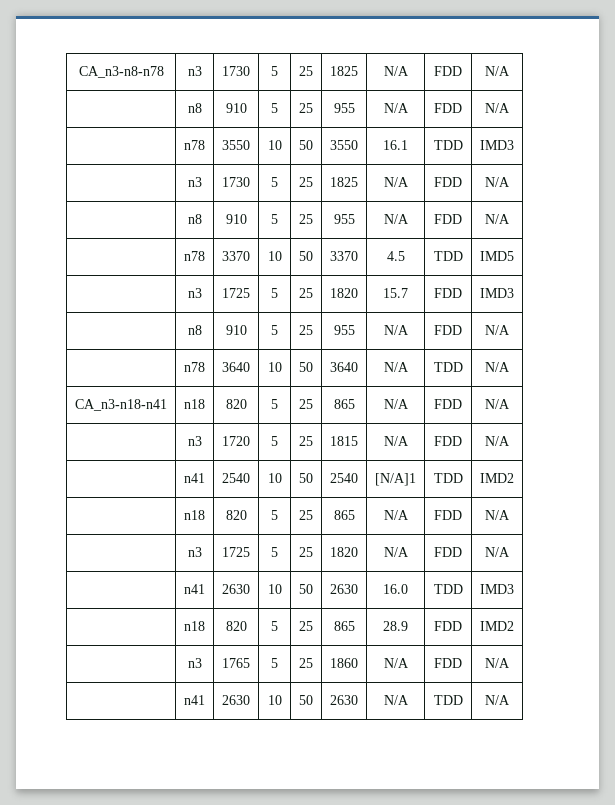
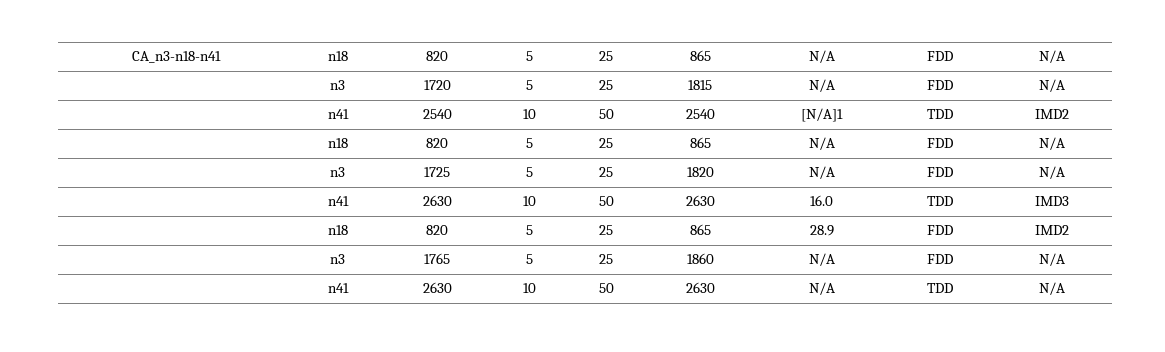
- CA_n3-n8-n78 | n3 | 1730 | 5 | 25 | 1825 | N/A | FDD | N/A
- | n8 | 910 | 5 | 25 | 955 | N/A | FDD | N/A
- | n78 | 3550 | 10 | 50 | 3550 | 16.1 | TDD | IMD3
- | n3 | 1730 | 5 | 25 | 1825 | N/A | FDD | N/A
- | n8 | 910 | 5 | 25 | 955 | N/A | FDD | N/A
- | n78 | 3370 | 10 | 50 | 3370 | 4.5 | TDD | IMD5
- | n3 | 1725 | 5 | 25 | 1820 | 15.7 | FDD | IMD3
- | n8 | 910 | 5 | 25 | 955 | N/A | FDD | N/A
- | n78 | 3640 | 10 | 50 | 3640 | N/A | TDD | N/A

